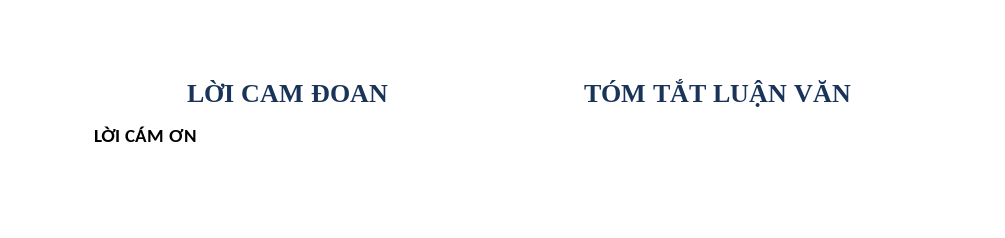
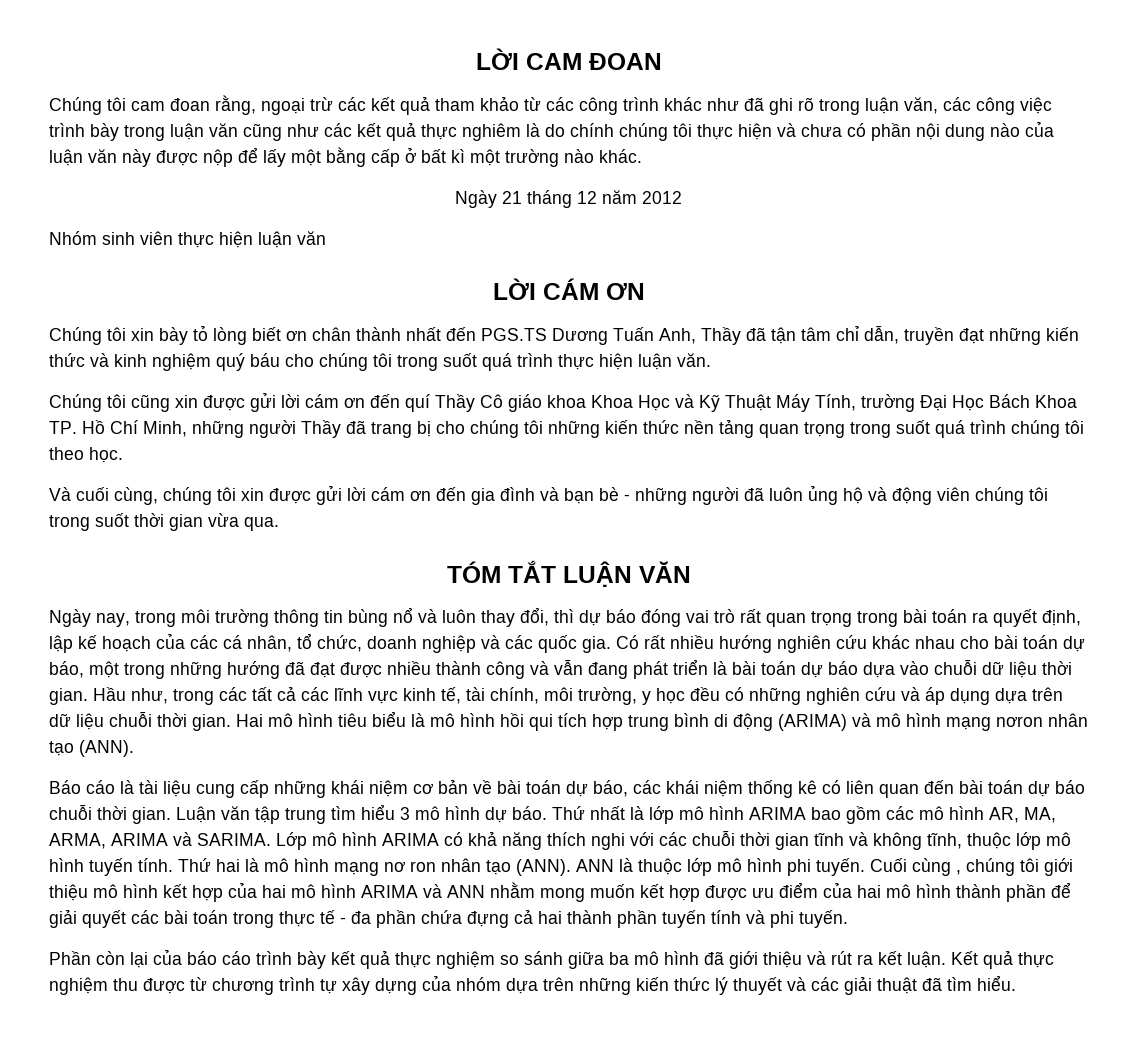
+ Chúng tôi cam đoan rằng, ngoại trừ các kết quả tham khảo từ các công trình khác như đã ghi rõ trong luận văn, các công việc trình bày trong luận văn cũng như các kết quả thực nghiêm là do chính chúng tôi thực hiện và chưa có phần nội dung nào của luận văn này được nộp để lấy một bằng cấp ở bất kì một trường nào khác.
+ Ngày 21 tháng 12 năm 2012
+ Nhóm sinh viên thực hiện luận văn
  LỜI CÁM ƠN
+ Chúng tôi xin bày tỏ lòng biết ơn chân thành nhất đến PGS.TS Dương Tuấn Anh, Thầy đã tận tâm chỉ dẫn, truyền đạt những kiến thức và kinh nghiệm quý báu cho chúng tôi trong suốt quá trình thực hiện luận văn.
+ Chúng tôi cũng xin được gửi lời cám ơn đến quí Thầy Cô giáo khoa Khoa Học và Kỹ Thuật Máy Tính, trường Đại Học Bách Khoa TP. Hồ Chí Minh, những người Thầy đã trang bị cho chúng tôi những kiến thức nền tảng quan trọng trong suốt quá trình chúng tôi theo học.
+ Và cuối cùng, chúng tôi xin được gửi lời cám ơn đến gia đình và bạn bè - những người đã luôn ủng hộ và động viên chúng tôi trong suốt thời gian vừa qua.
  TÓM TẮT LUẬN VĂN
+ Ngày nay, trong môi trường thông tin bùng nổ và luôn thay đổi, thì dự báo đóng vai trò rất quan trọng trong bài toán ra quyết định, lập kế hoạch của các cá nhân, tổ chức, doanh nghiệp và các quốc gia. Có rất nhiều hướng nghiên cứu khác nhau cho bài toán dự báo, một trong những hướng đã đạt được nhiều thành công và vẫn đang phát triển là bài toán dự báo dựa vào chuỗi dữ liệu thời gian. Hầu như, trong các tất cả các lĩnh vực kinh tế, tài chính, môi trường, y học đều có những nghiên cứu và áp dụng dựa trên dữ liệu chuỗi thời gian. Hai mô hình tiêu biểu là mô hình hồi qui tích hợp trung bình di động (ARIMA) và mô hình mạng nơron nhân tạo (ANN).
+ Báo cáo là tài liệu cung cấp những khái niệm cơ bản về bài toán dự báo, các khái niệm thống kê có liên quan đến bài toán dự báo chuỗi thời gian. Luận văn tập trung tìm hiểu 3 mô hình dự báo. Thứ nhất là lớp mô hình ARIMA bao gồm các mô hình AR, MA, ARMA, ARIMA và SARIMA. Lớp mô hình ARIMA có khả năng thích nghi với các chuỗi thời gian tĩnh và không tĩnh, thuộc lớp mô hình tuyến tính. Thứ hai là mô hình mạng nơ ron nhân tạo (ANN). ANN là thuộc lớp mô hình phi tuyến. Cuối cùng , chúng tôi giới thiệu mô hình kết hợp của hai mô hình ARIMA và ANN nhằm mong muốn kết hợp được ưu điểm của hai mô hình thành phần để giải quyết các bài toán trong thực tế - đa phần chứa đựng cả hai thành phần tuyến tính và phi tuyến.
+ Phần còn lại của báo cáo trình bày kết quả thực nghiệm so sánh giữa ba mô hình đã giới thiệu và rút ra kết luận. Kết quả thực nghiệm thu được từ chương trình tự xây dựng của nhóm dựa trên những kiến thức lý thuyết và các giải thuật đã tìm hiểu.

